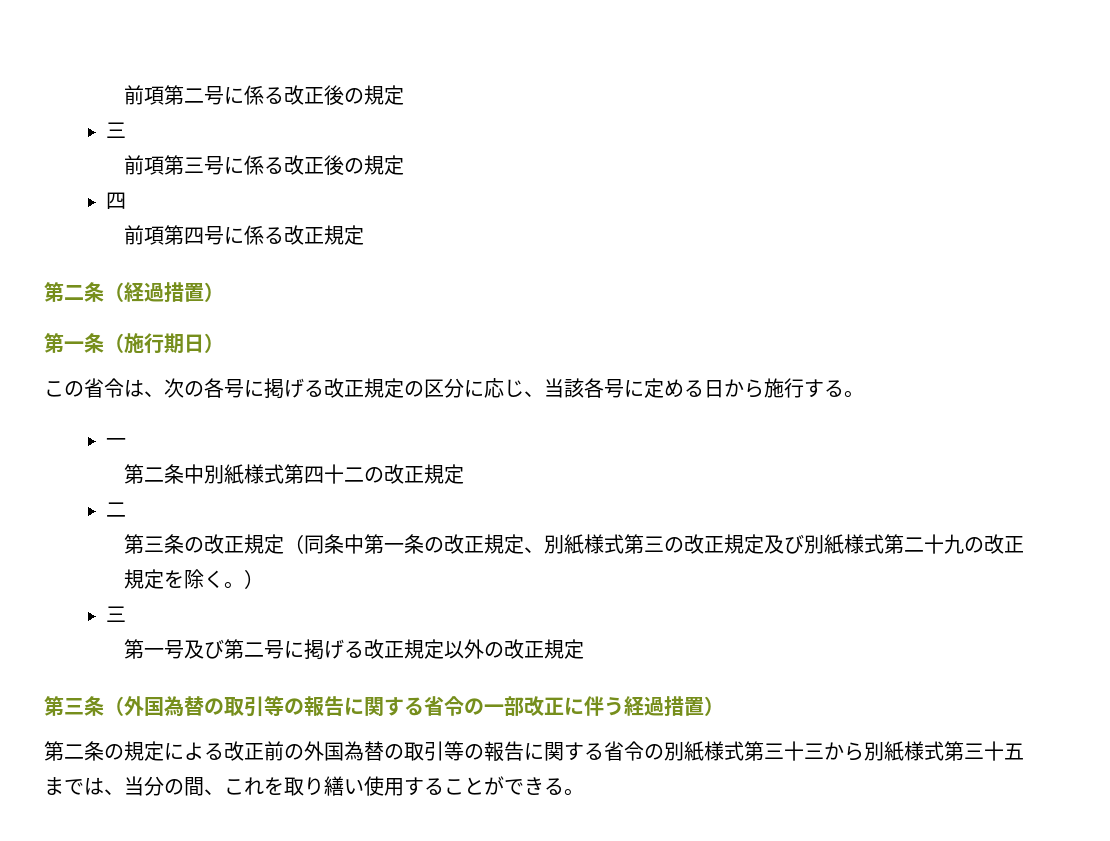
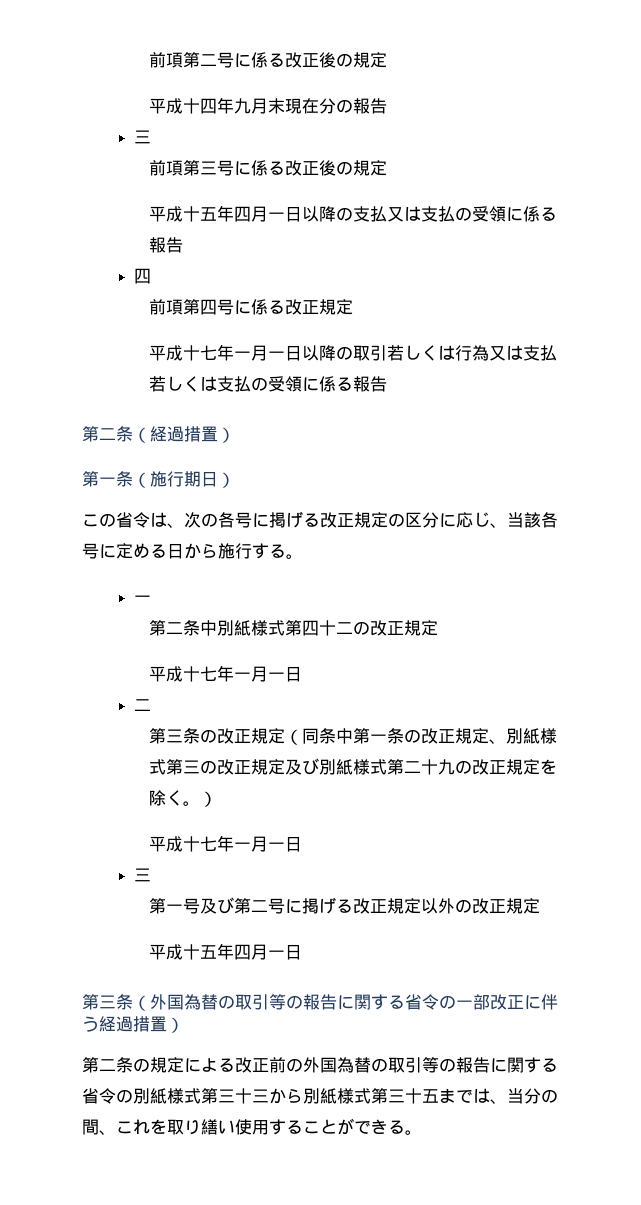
+ 平成十四年九月末現在分の報告
+ 平成十五年四月一日以降の支払又は支払の受領に係る報告
+ 平成十七年一月一日以降の取引若しくは行為又は支払若しくは支払の受領に係る報告
  第二条中別紙様式第四十二の改正規定
+ 平成十七年一月一日
  第三条の改正規定（同条中第一条の改正規定、別紙様式第三の改正規定及び別紙様式第二十九の改正規定を除く。）
+ 平成十七年一月一日
  第一号及び第二号に掲げる改正規定以外の改正規定
+ 平成十五年四月一日

